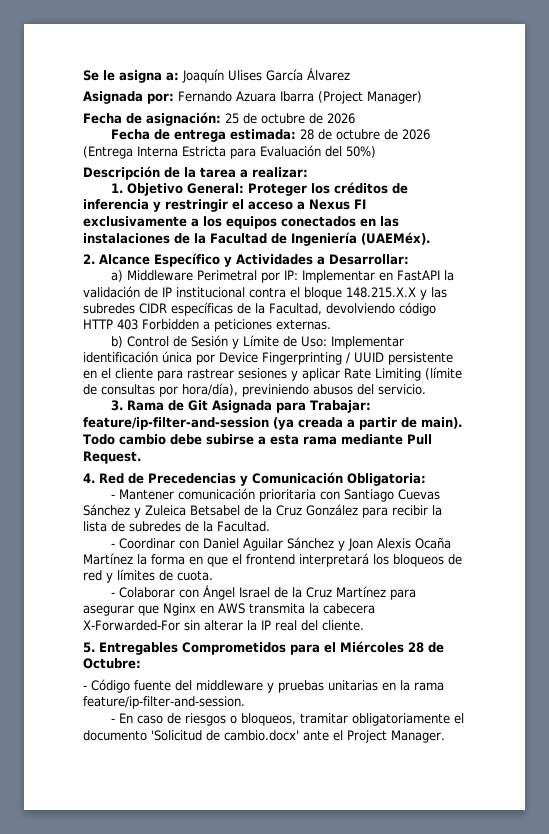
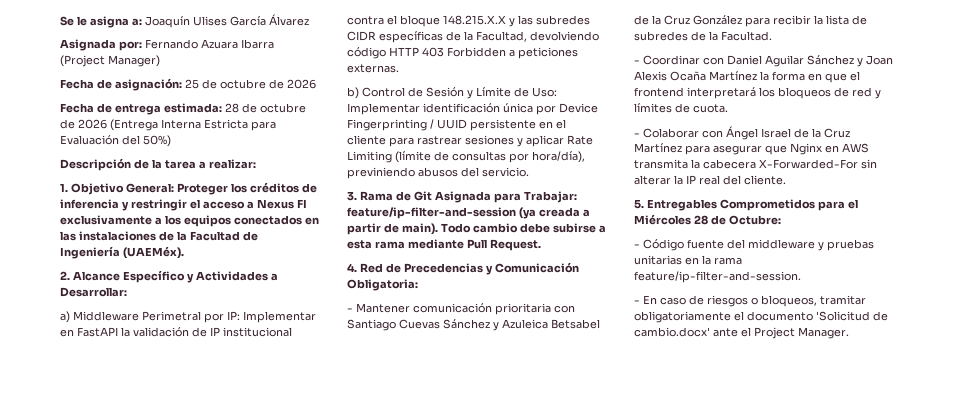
- - Mantener comunicación prioritaria con Santiago Cuevas Sánchez y Zuleica Betsabel de la Cruz González para recibir la lista de subredes de la Facultad.
+ - Mantener comunicación prioritaria con Santiago Cuevas Sánchez y Azuleica Betsabel de la Cruz González para recibir la lista de subredes de la Facultad.

